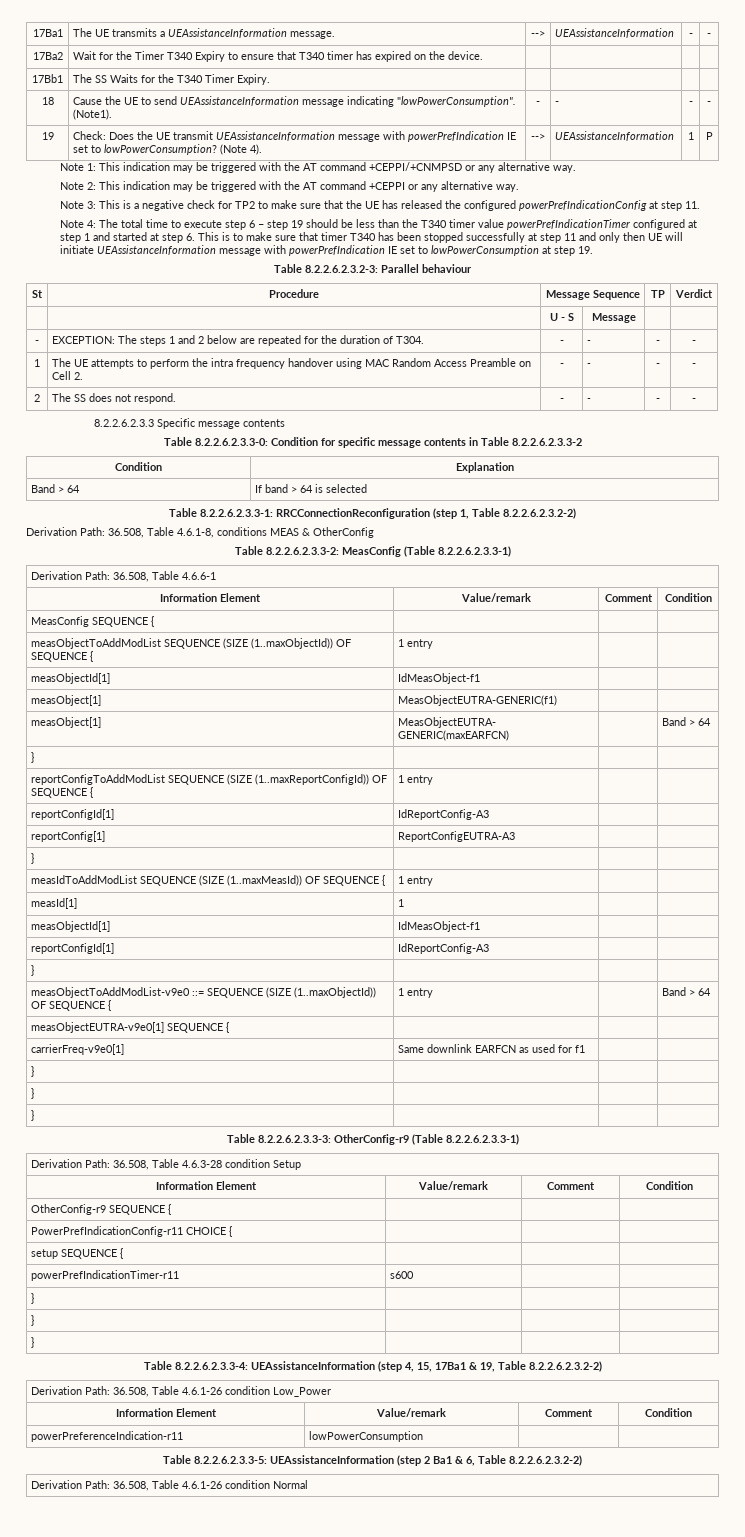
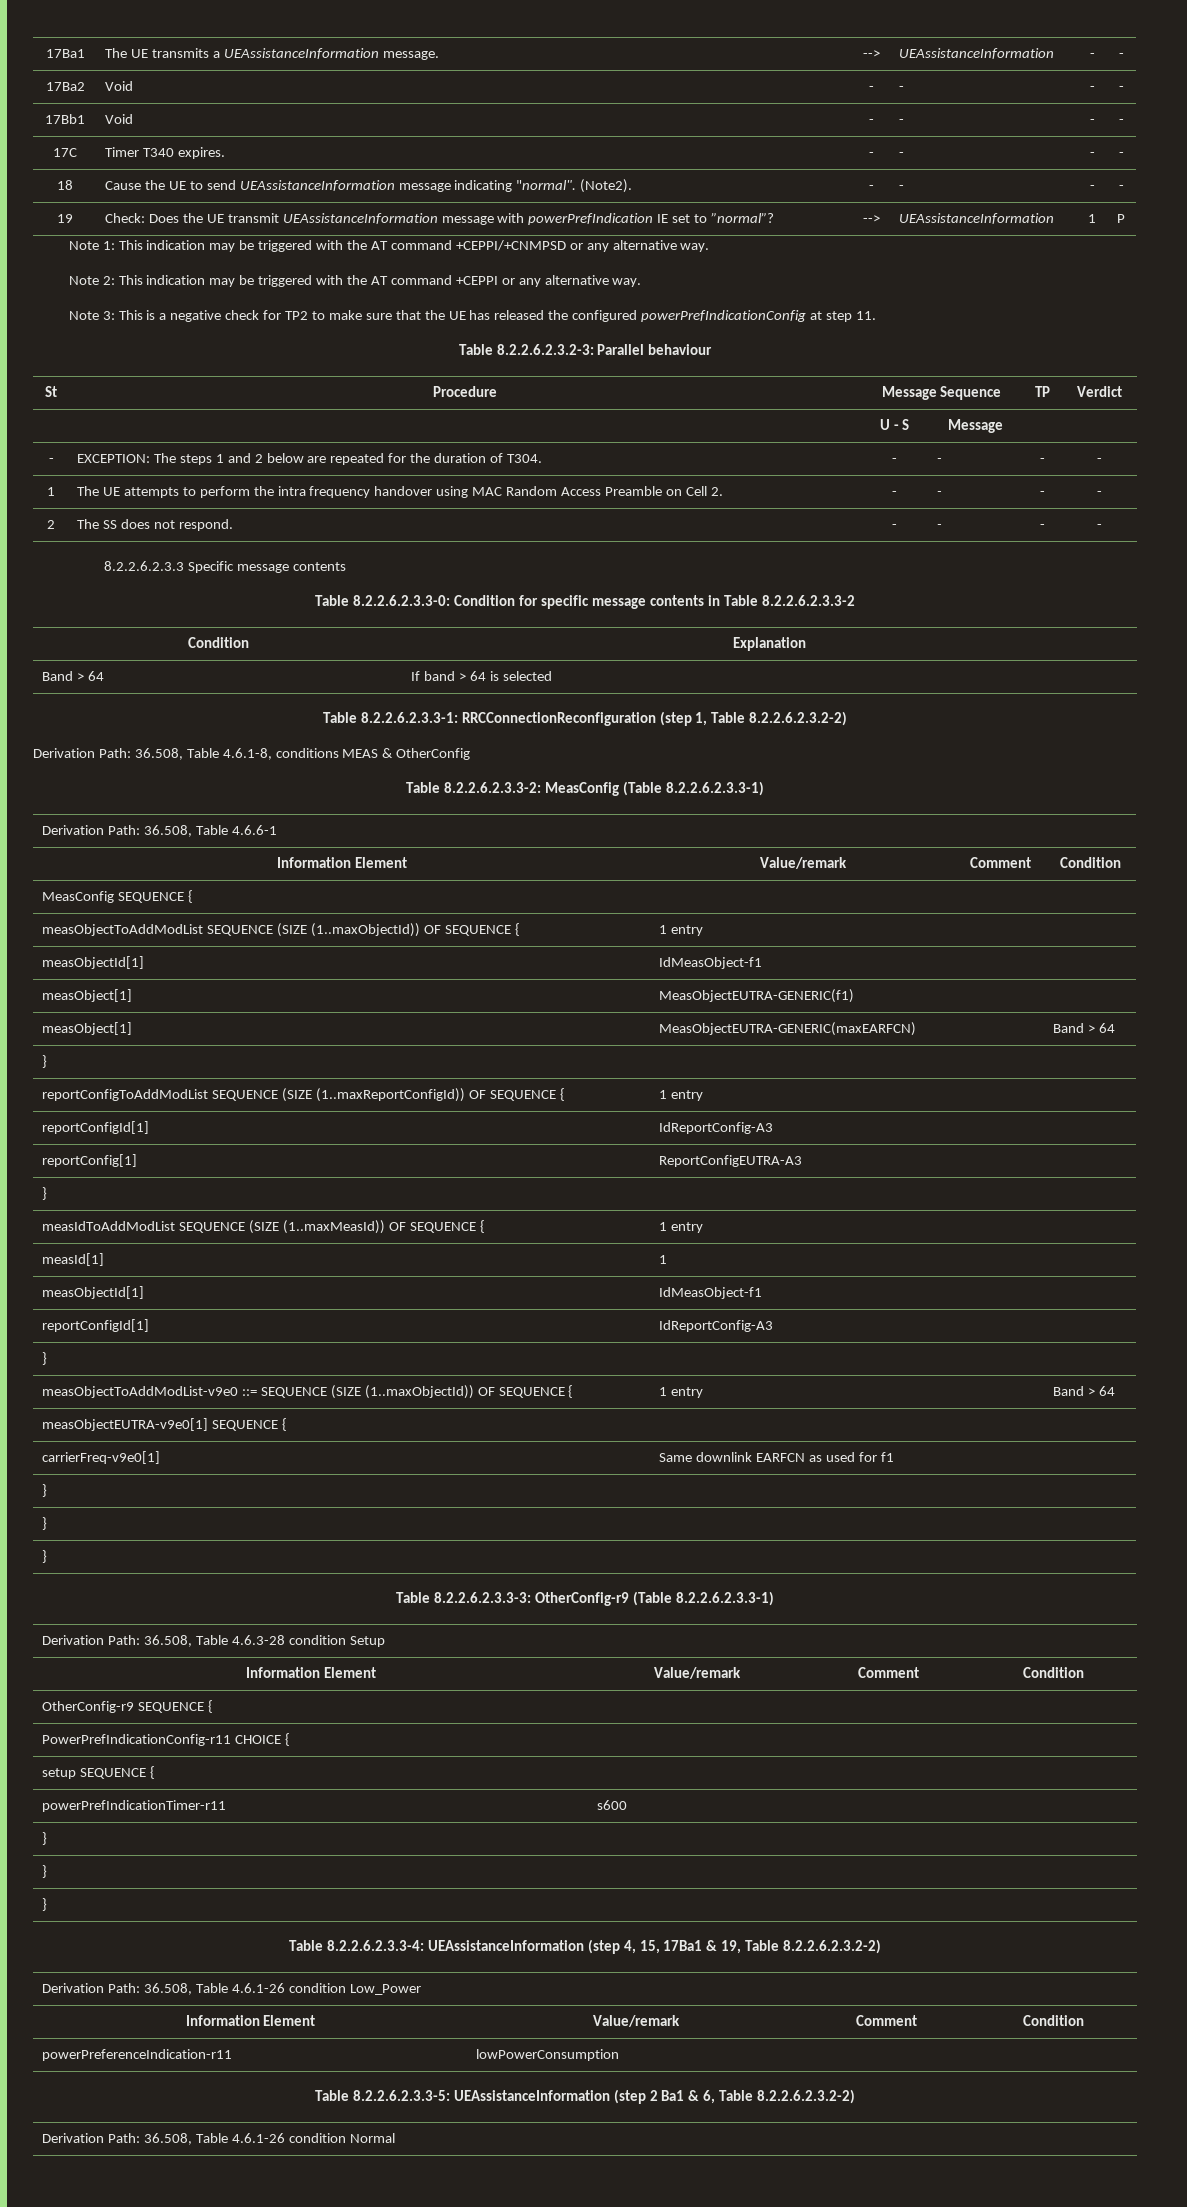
- 17Ba2 | Wait for the Timer T340 Expiry to ensure that T340 timer has expired on the device. | | | |
- 17Bb1 | The SS Waits for the T340 Timer Expiry. | | | |
+ 17Ba2 | Void | - | - | - | -
+ 17Bb1 | Void | - | - | - | -
+ 17C | Timer T340 expires. | - | - | - | -
- 18 | Cause the UE to send UEAssistanceInformation message indicating "lowPowerConsumption". (Note1). | - | - | - | -
+ 18 | Cause the UE to send UEAssistanceInformation message indicating "normal". (Note2). | - | - | - | -
- 19 | Check: Does the UE transmit UEAssistanceInformation message with powerPrefIndication IE set to lowPowerConsumption? (Note 4). | --> | UEAssistanceInformation | 1 | P
+ 19 | Check: Does the UE transmit UEAssistanceInformation message with powerPrefIndication IE set to ”normal”? | --> | UEAssistanceInformation | 1 | P
- Note 4: The total time to execute step 6 – step 19 should be less than the T340 timer value powerPrefIndicationTimer configured at step 1 and started at step 6. This is to make sure that timer T340 has been stopped successfully at step 11 and only then UE will initiate UEAssistanceInformation message with powerPrefIndication IE set to lowPowerConsumption at step 19.

